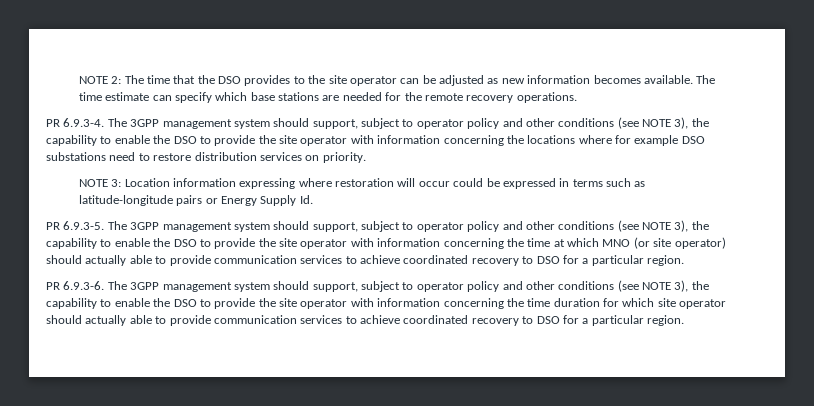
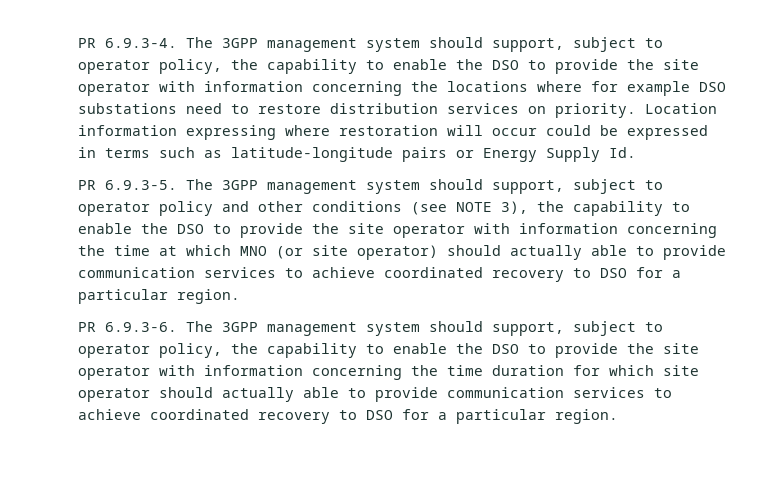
- NOTE 2: The time that the DSO provides to the site operator can be adjusted as new information becomes available. The time estimate can specify which base stations are needed for the remote recovery operations.
- PR 6.9.3-4. The 3GPP management system should support, subject to operator policy and other conditions (see NOTE 3), the capability to enable the DSO to provide the site operator with information concerning the locations where for example DSO substations need to restore distribution services on priority.
- NOTE 3: Location information expressing where restoration will occur could be expressed in terms such as latitude-longitude pairs or Energy Supply Id.
+ PR 6.9.3-4. The 3GPP management system should support, subject to operator policy, the capability to enable the DSO to provide the site operator with information concerning the locations where for example DSO substations need to restore distribution services on priority. Location information expressing where restoration will occur could be expressed in terms such as latitude-longitude pairs or Energy Supply Id.
- PR 6.9.3-6. The 3GPP management system should support, subject to operator policy and other conditions (see NOTE 3), the capability to enable the DSO to provide the site operator with information concerning the time duration for which site operator should actually able to provide communication services to achieve coordinated recovery to DSO for a particular region.
+ PR 6.9.3-6. The 3GPP management system should support, subject to operator policy, the capability to enable the DSO to provide the site operator with information concerning the time duration for which site operator should actually able to provide communication services to achieve coordinated recovery to DSO for a particular region.

